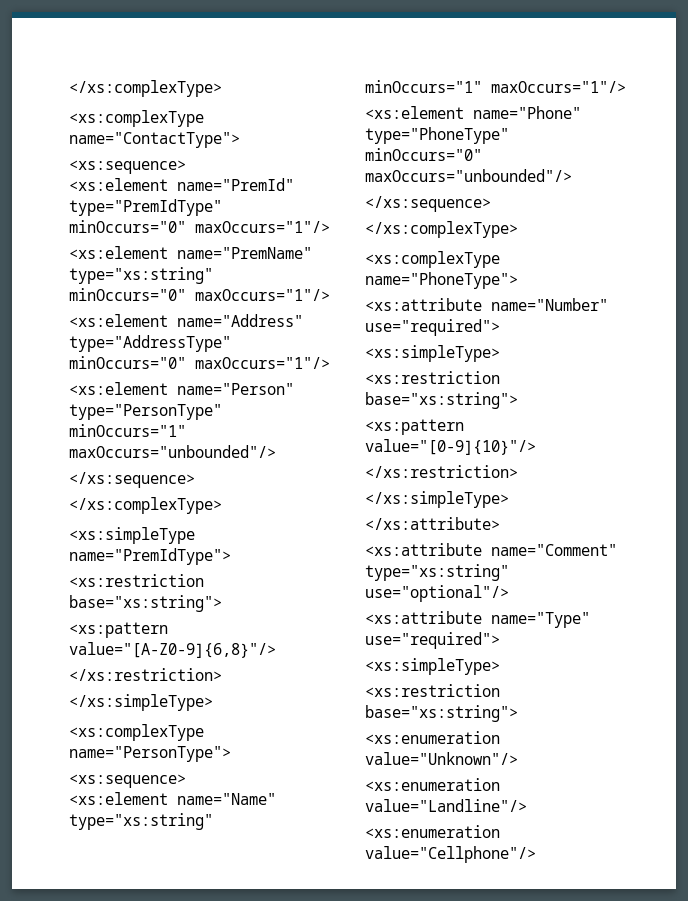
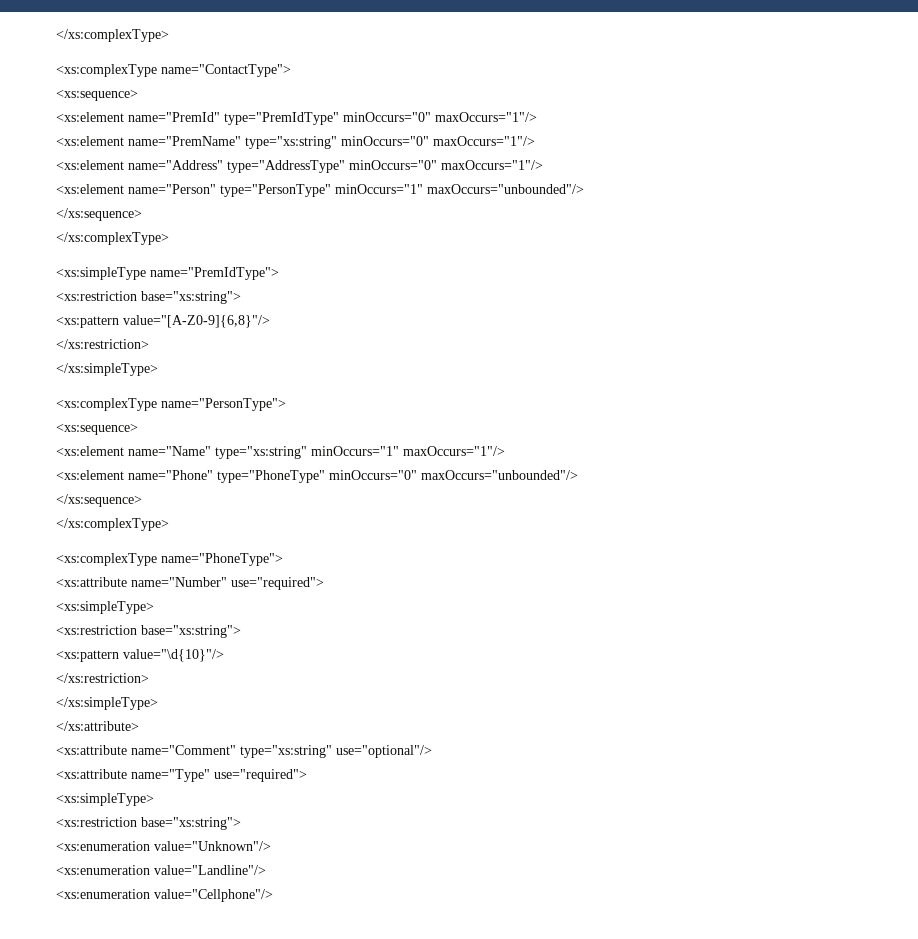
- <xs:pattern value="[0-9]{10}"/>
+ <xs:pattern value="\d{10}"/>

